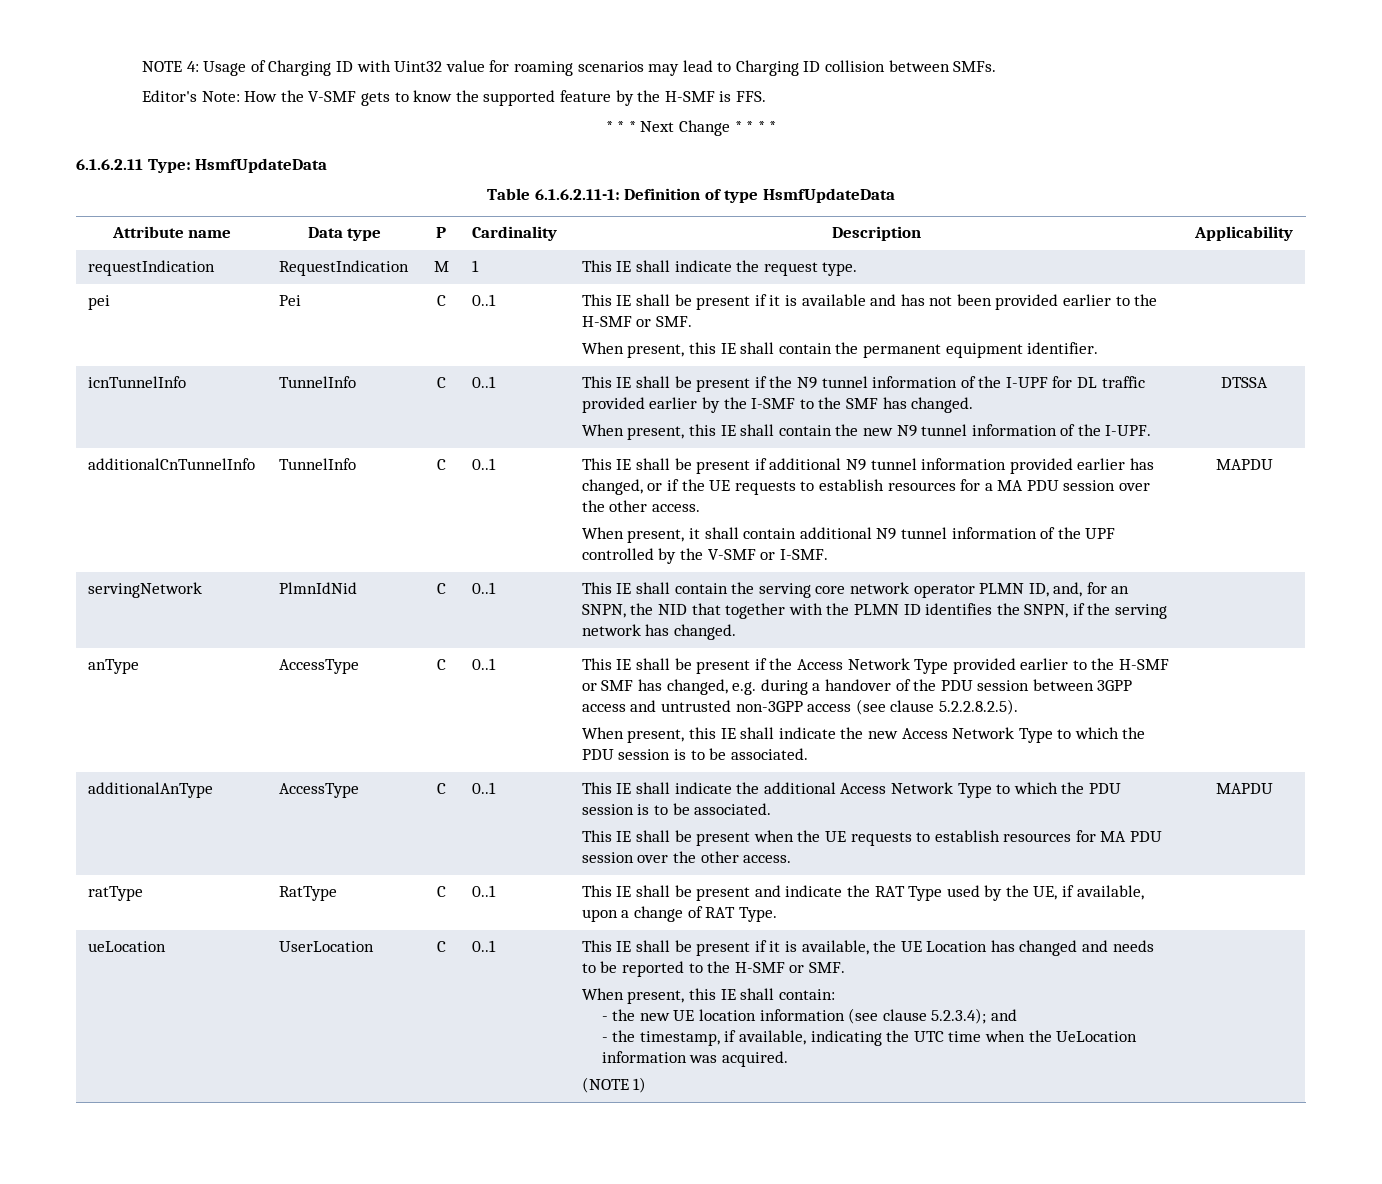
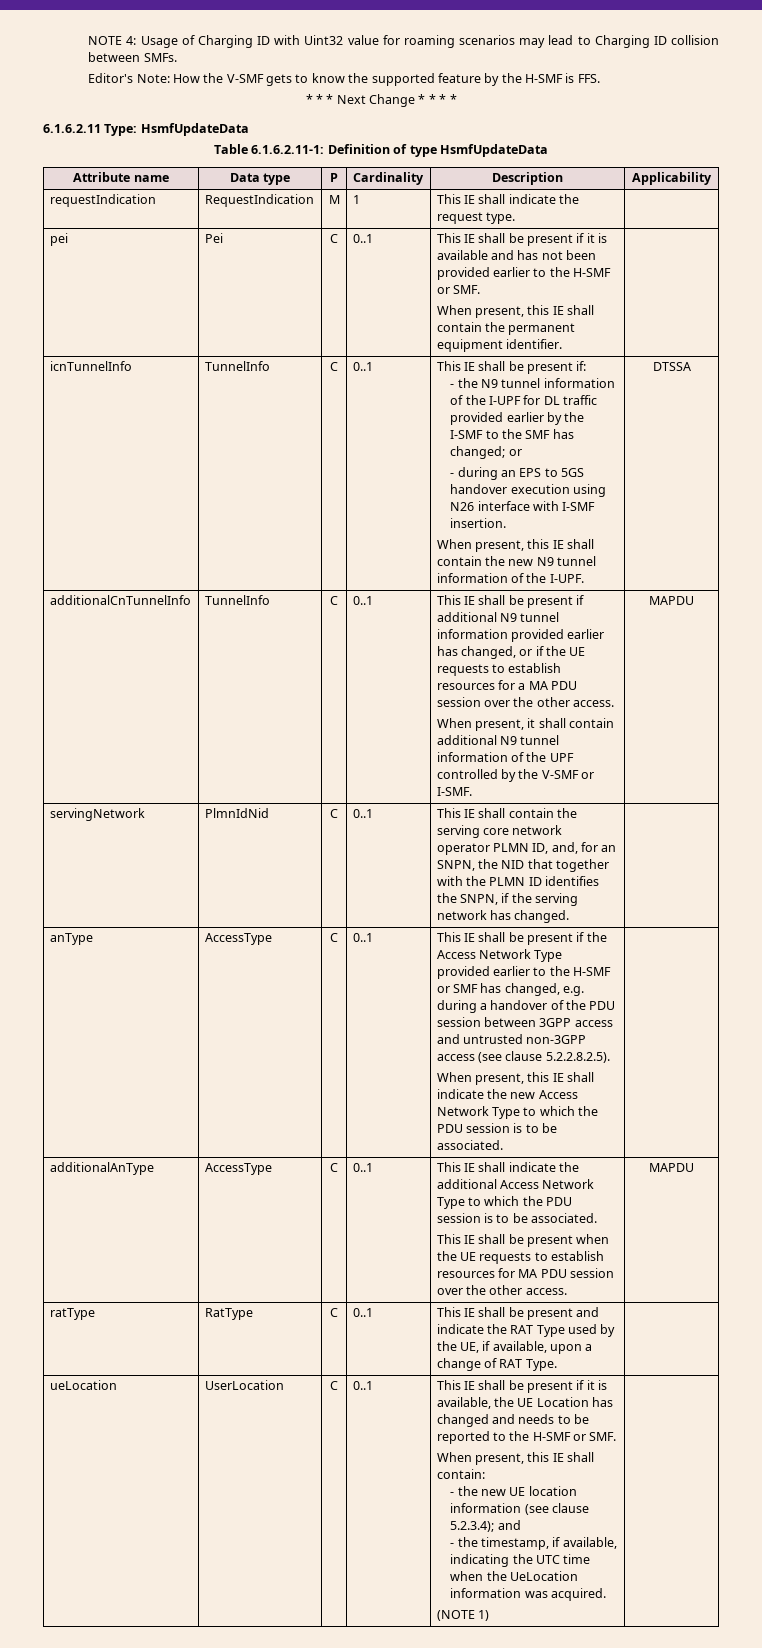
- This IE shall be present if the N9 tunnel information of the I-UPF for DL traffic provided earlier by the I-SMF to the SMF has changed.
+ This IE shall be present if:
+ - the N9 tunnel information of the I-UPF for DL traffic provided earlier by the I-SMF to the SMF has changed; or
+ - during an EPS to 5GS handover execution using N26 interface with I-SMF insertion.

